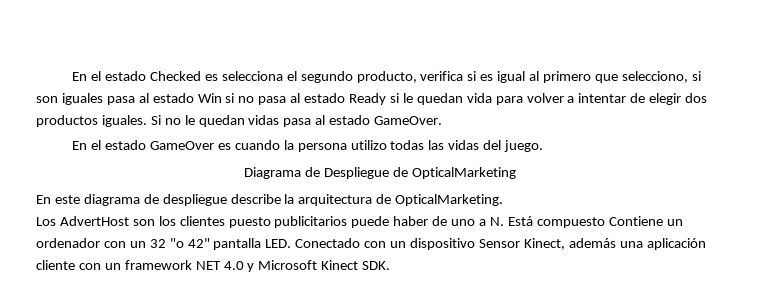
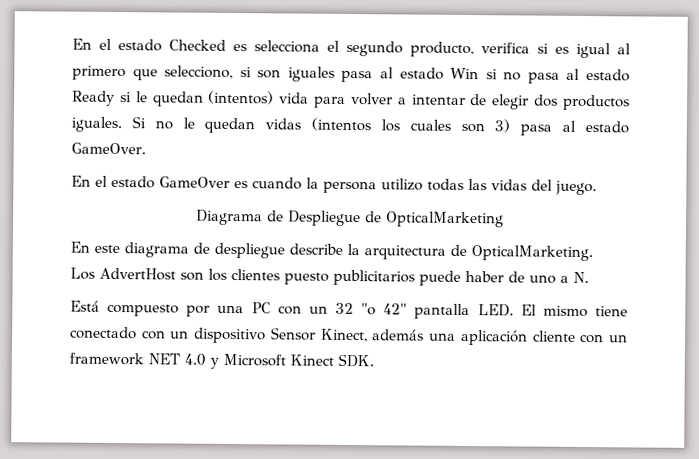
- En el estado Checked es selecciona el segundo producto, verifica si es igual al primero que selecciono, si son iguales pasa al estado Win si no pasa al estado Ready si le quedan vida para volver a intentar de elegir dos productos iguales.
+ En el estado Checked es selecciona el segundo producto, verifica si es igual al primero que selecciono, si son iguales pasa al estado Win si no pasa al estado Ready si le quedan (intentos) vida para volver a intentar de elegir dos productos iguales.
- Si no le quedan vidas pasa al estado GameOver.
+ Si no le quedan vidas (intentos los cuales son 3) pasa al estado GameOver.
- Los AdvertHost son los clientes puesto publicitarios puede haber de uno a N. Está compuesto Contiene un ordenador con un 32 "o 42" pantalla LED. Conectado con un dispositivo Sensor Kinect, además una aplicación cliente con un framework NET 4.0 y Microsoft Kinect SDK.
+ Los AdvertHost son los clientes puesto publicitarios puede haber de uno a N.
+ Está compuesto por una PC con un 32 "o 42" pantalla LED. El mismo tiene conectado con un dispositivo Sensor Kinect, además una aplicación cliente con un framework NET 4.0 y Microsoft Kinect SDK.

